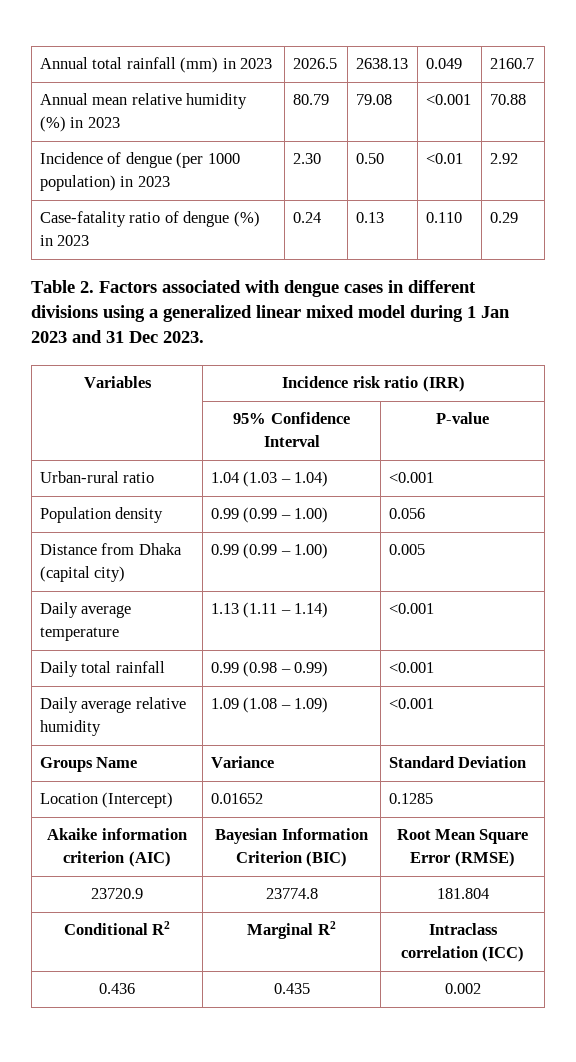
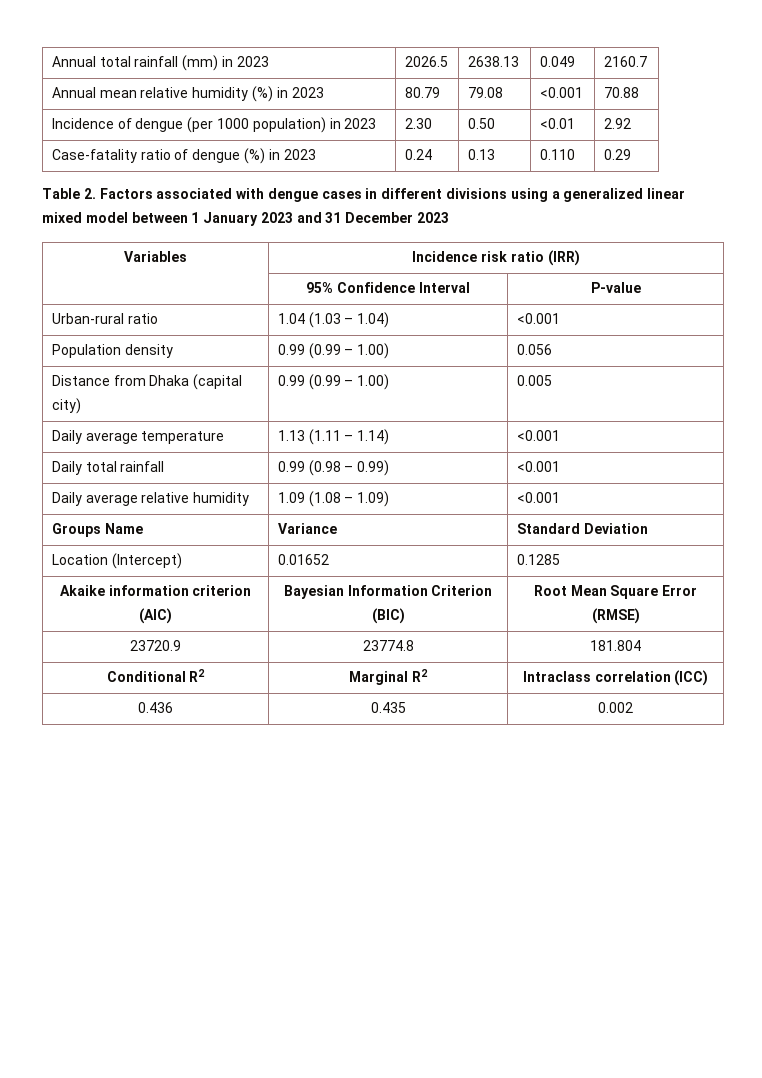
- Table 2. Factors associated with dengue cases in different divisions using a generalized linear mixed model during 1 Jan 2023 and 31 Dec 2023.
+ Table 2. Factors associated with dengue cases in different divisions using a generalized linear mixed model between 1 January 2023 and 31 December 2023

